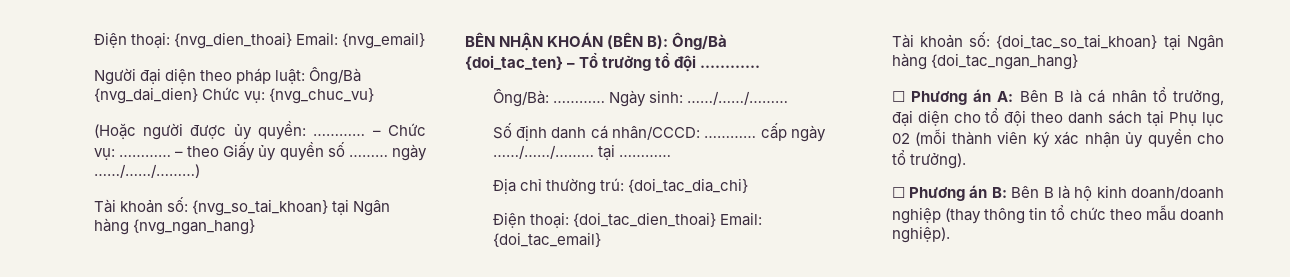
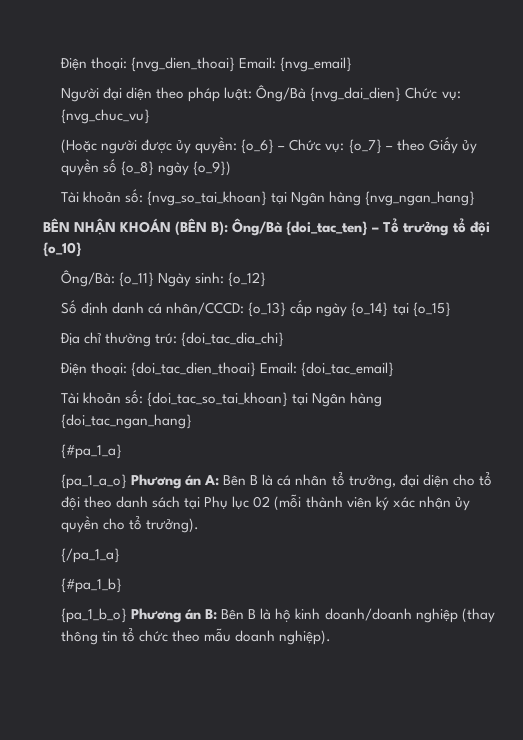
- (Hoặc người được ủy quyền: ………… – Chức vụ: ………… – theo Giấy ủy quyền số ……… ngày ……/……/………)
+ (Hoặc người được ủy quyền: {o_6} – Chức vụ: {o_7} – theo Giấy ủy quyền số {o_8} ngày {o_9})
- BÊN NHẬN KHOÁN (BÊN B): Ông/Bà {doi_tac_ten} – Tổ trưởng tổ đội …………
+ BÊN NHẬN KHOÁN (BÊN B): Ông/Bà {doi_tac_ten} – Tổ trưởng tổ đội {o_10}
- Ông/Bà: ………… Ngày sinh: ……/……/………
+ Ông/Bà: {o_11} Ngày sinh: {o_12}
- Số định danh cá nhân/CCCD: ………… cấp ngày ……/……/……… tại …………
+ Số định danh cá nhân/CCCD: {o_13} cấp ngày {o_14} tại {o_15}
- ☐ Phương án A: Bên B là cá nhân tổ trưởng, đại diện cho tổ đội theo danh sách tại Phụ lục 02 (mỗi thành viên ký xác nhận ủy quyền cho tổ trưởng).
+ {#pa_1_a}
+ {pa_1_a_o} Phương án A: Bên B là cá nhân tổ trưởng, đại diện cho tổ đội theo danh sách tại Phụ lục 02 (mỗi thành viên ký xác nhận ủy quyền cho tổ trưởng).
- ☐ Phương án B: Bên B là hộ kinh doanh/doanh nghiệp (thay thông tin tổ chức theo mẫu doanh nghiệp).
+ {/pa_1_a}
+ {#pa_1_b}
+ {pa_1_b_o} Phương án B: Bên B là hộ kinh doanh/doanh nghiệp (thay thông tin tổ chức theo mẫu doanh nghiệp).

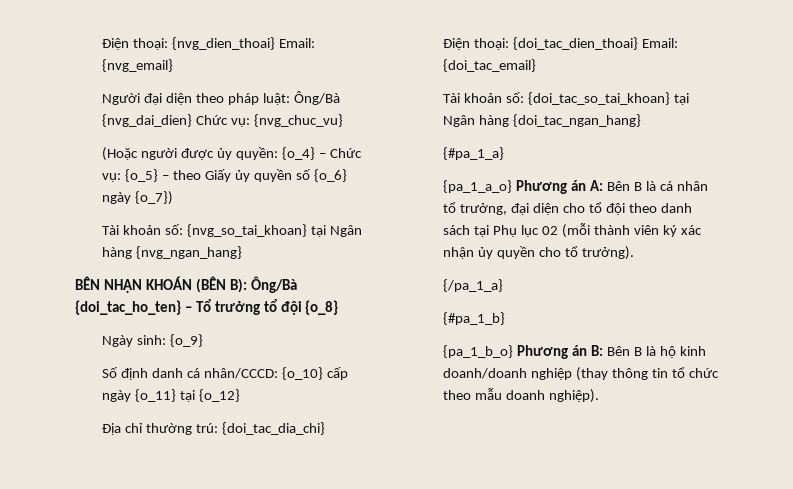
- (Hoặc người được ủy quyền: {o_6} – Chức vụ: {o_7} – theo Giấy ủy quyền số {o_8} ngày {o_9})
+ (Hoặc người được ủy quyền: {o_4} – Chức vụ: {o_5} – theo Giấy ủy quyền số {o_6} ngày {o_7})
- BÊN NHẬN KHOÁN (BÊN B): Ông/Bà {doi_tac_ten} – Tổ trưởng tổ đội {o_10}
- Ông/Bà: {o_11} Ngày sinh: {o_12}
+ BÊN NHẬN KHOÁN (BÊN B): Ông/Bà {doi_tac_ho_ten} – Tổ trưởng tổ đội {o_8}
+ Ngày sinh: {o_9}
- Số định danh cá nhân/CCCD: {o_13} cấp ngày {o_14} tại {o_15}
+ Số định danh cá nhân/CCCD: {o_10} cấp ngày {o_11} tại {o_12}

